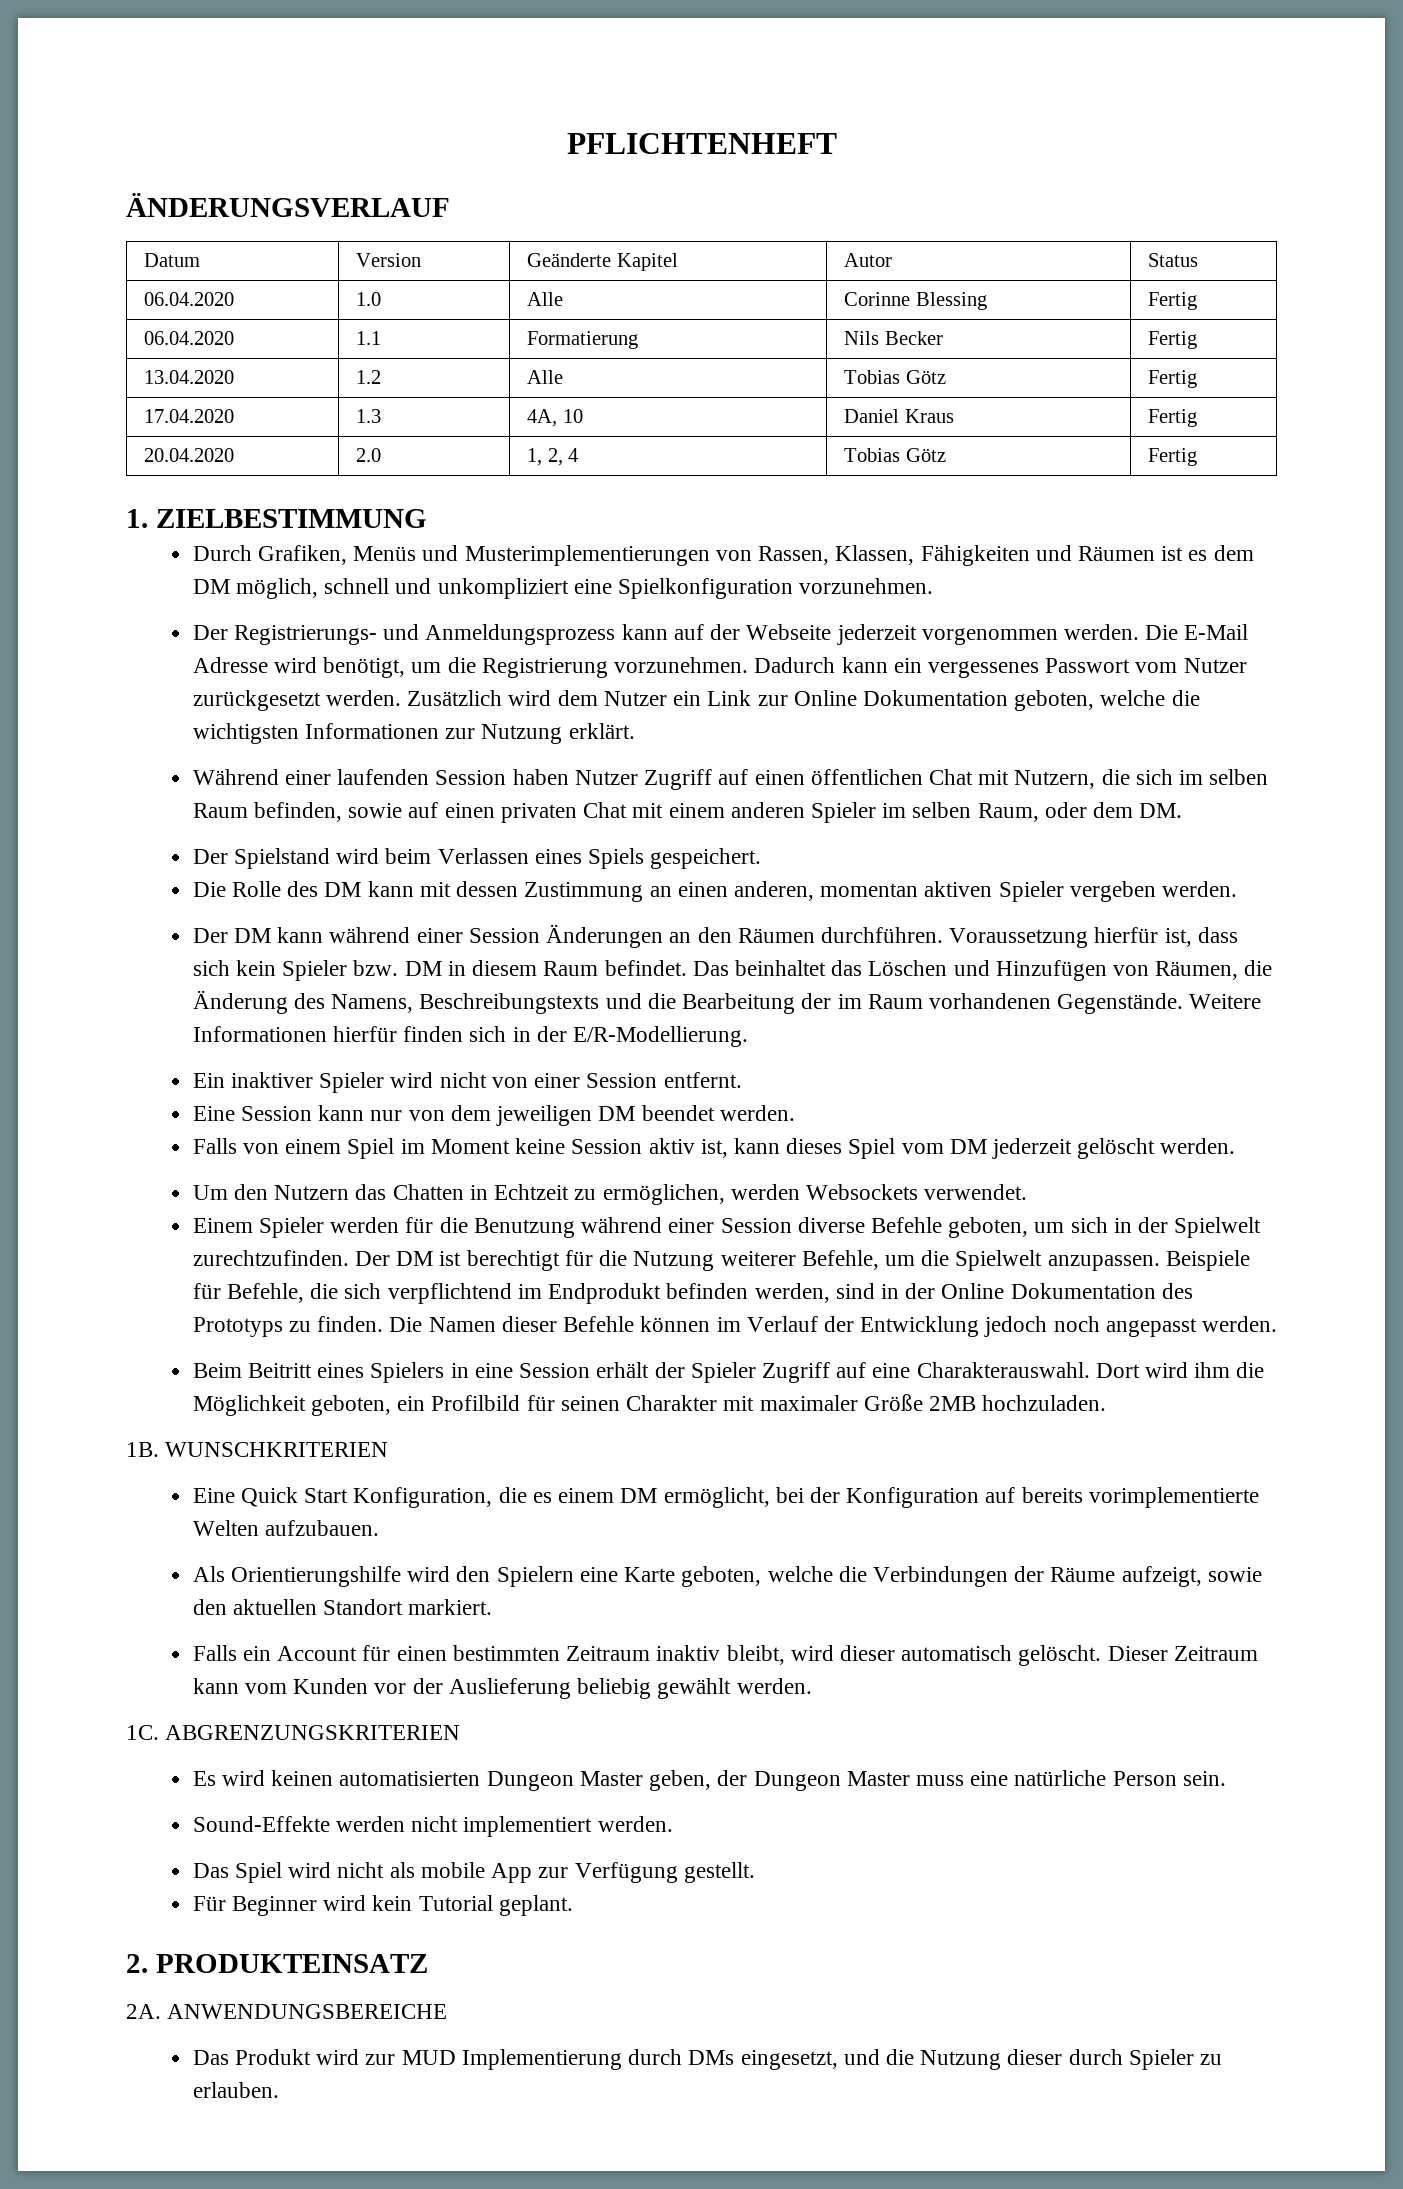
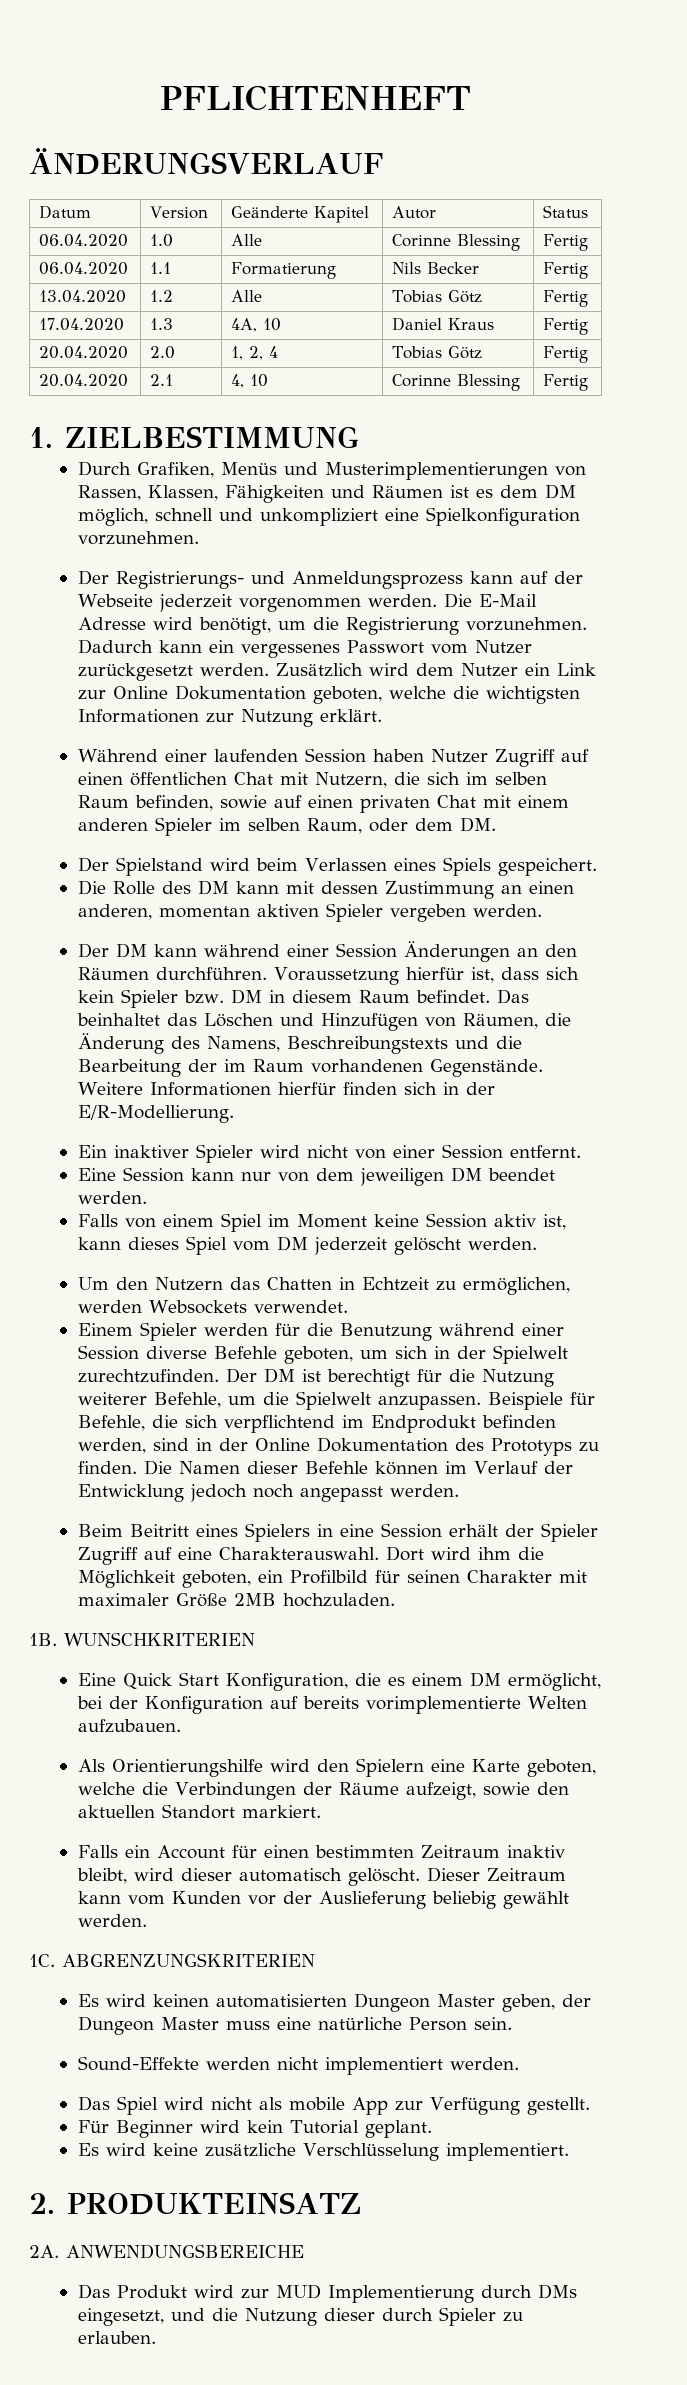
+ 20.04.2020 | 2.1 | 4, 10 | Corinne Blessing | Fertig
+ Es wird keine zusätzliche Verschlüsselung implementiert.

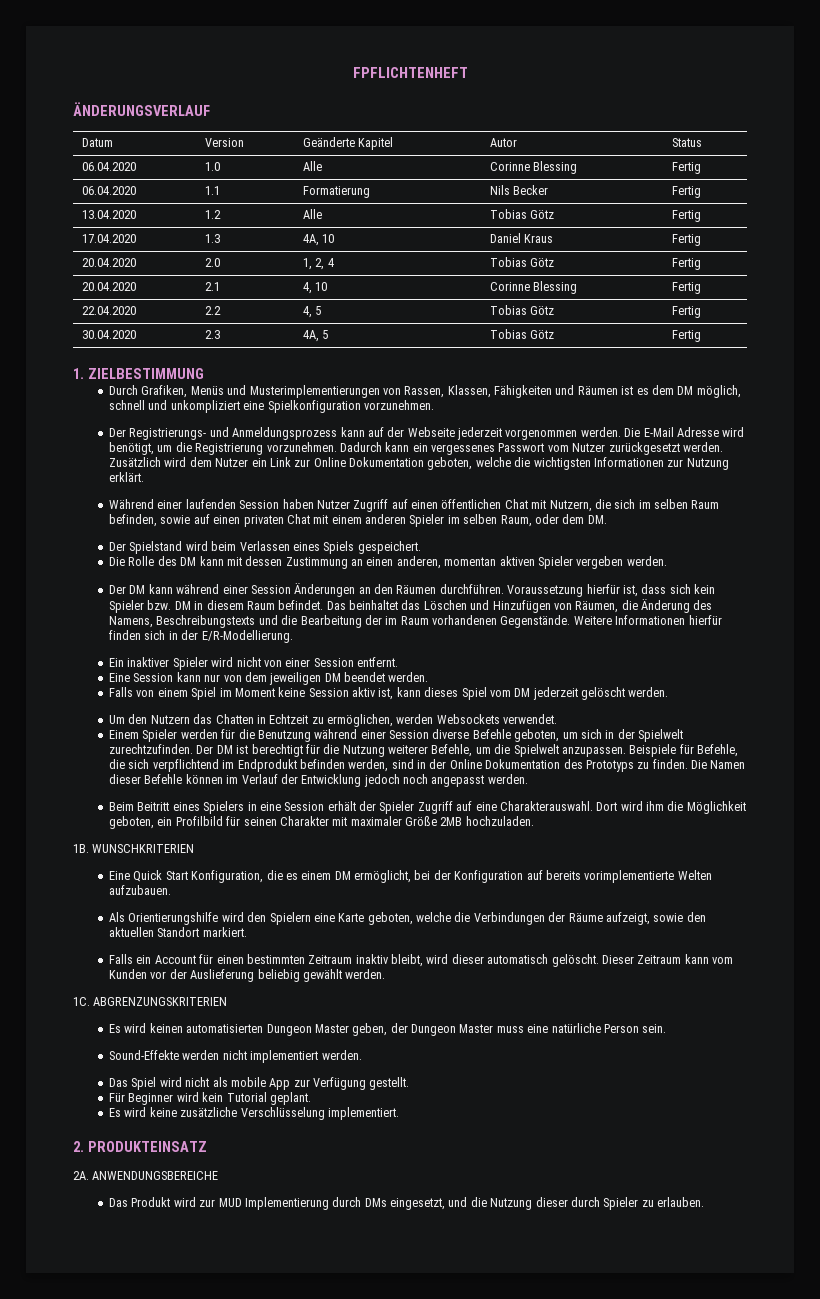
- PFLICHTENHEFT
+ FPFLICHTENHEFT
+ 22.04.2020 | 2.2 | 4, 5 | Tobias Götz | Fertig
+ 30.04.2020 | 2.3 | 4A, 5 | Tobias Götz | Fertig

